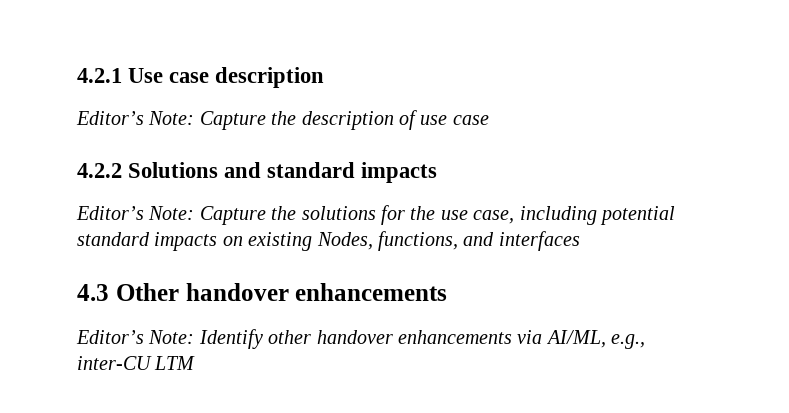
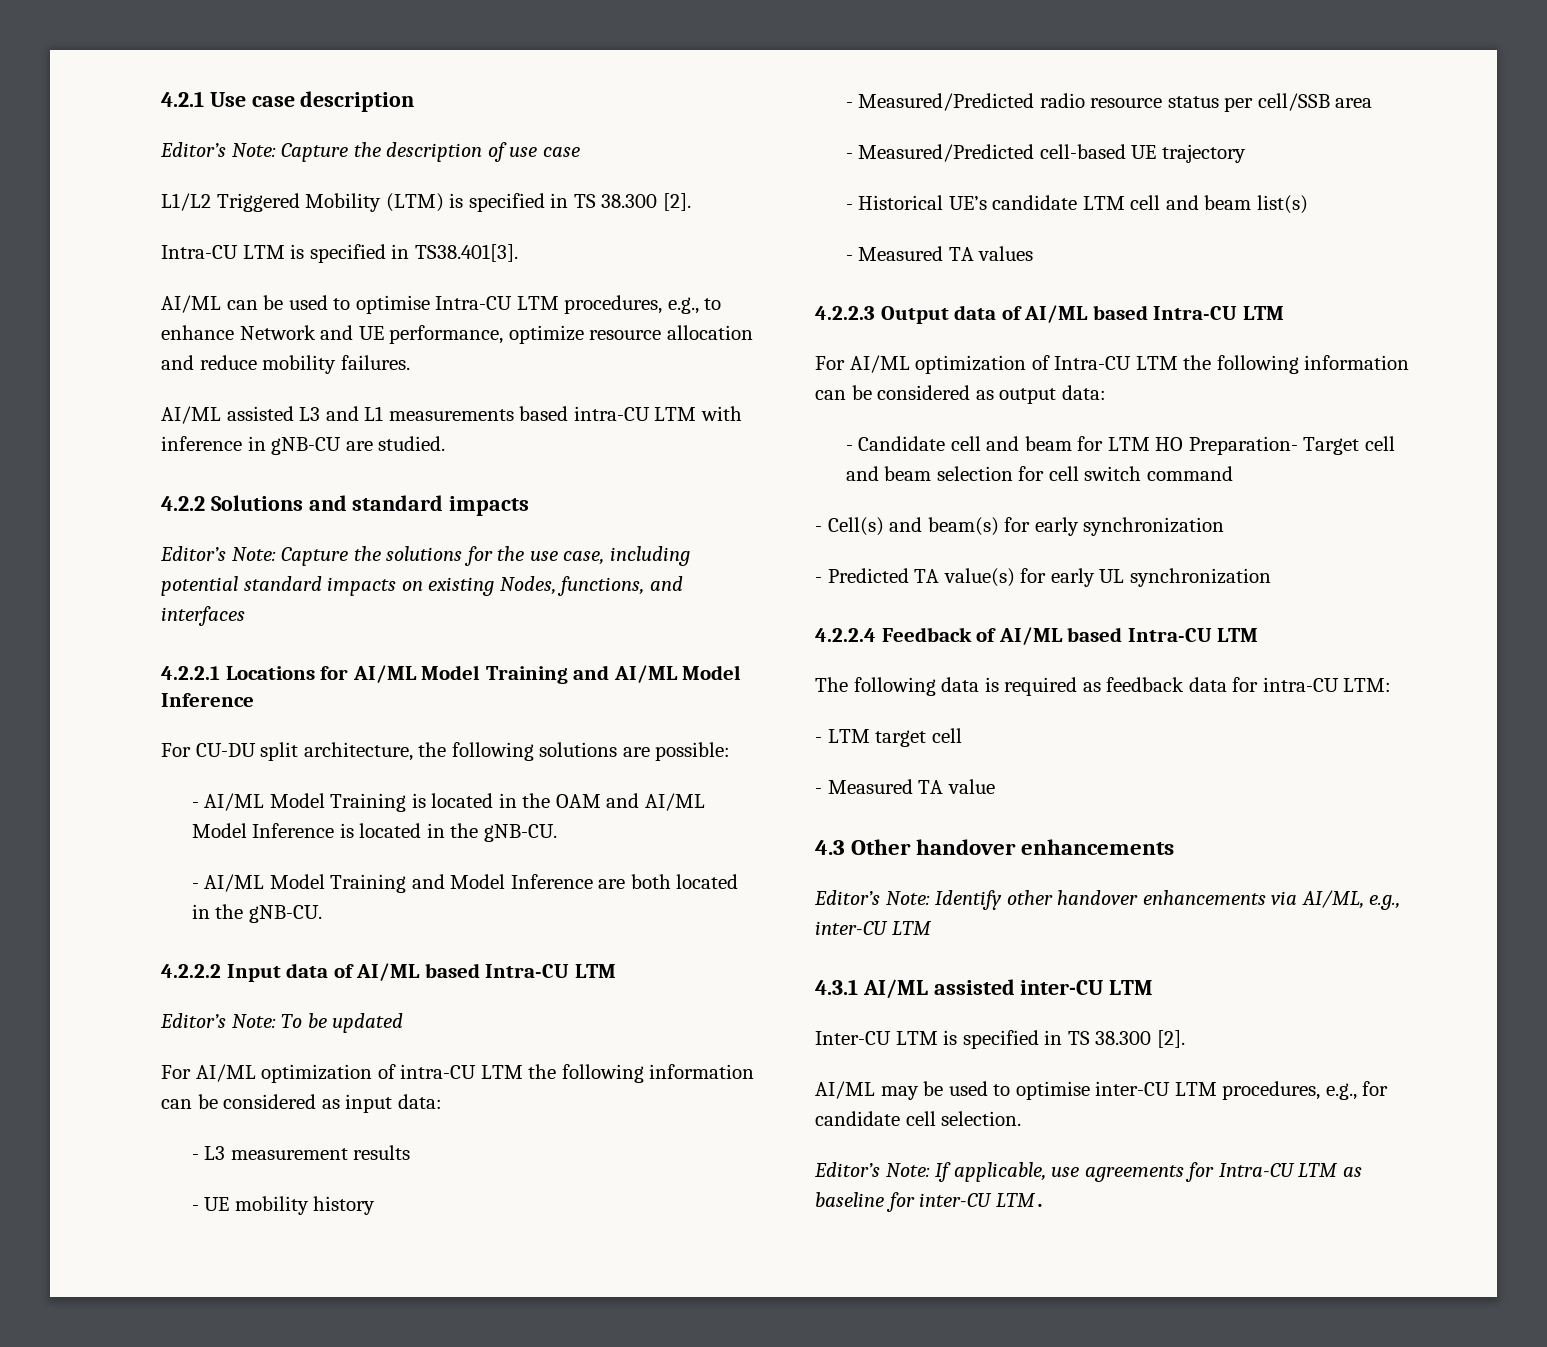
+ L1/L2 Triggered Mobility (LTM) is specified in TS 38.300 [2].
+ Intra-CU LTM is specified in TS38.401[3].
+ AI/ML can be used to optimise Intra-CU LTM procedures, e.g., to enhance Network and UE performance, optimize resource allocation and reduce mobility failures.
+ AI/ML assisted L3 and L1 measurements based intra-CU LTM with inference in gNB-CU are studied.
+ 4.2.2.1 Locations for AI/ML Model Training and AI/ML Model Inference
+ For CU-DU split architecture, the following solutions are possible:
+ - AI/ML Model Training is located in the OAM and AI/ML Model Inference is located in the gNB-CU.
+ - AI/ML Model Training and Model Inference are both located in the gNB-CU.
+ 4.2.2.2 Input data of AI/ML based Intra-CU LTM
+ Editor’s Note: To be updated
+ For AI/ML optimization of intra-CU LTM the following information can be considered as input data:
+ - L3 measurement results
+ - UE mobility history
+ - Measured/Predicted radio resource status per cell/SSB area
+ - Measured/Predicted cell-based UE trajectory
+ - Historical UE’s candidate LTM cell and beam list(s)
+ - Measured TA values
+ 4.2.2.3 Output data of AI/ML based Intra-CU LTM
+ For AI/ML optimization of Intra-CU LTM the following information can be considered as output data:
+ - Candidate cell and beam for LTM HO Preparation- Target cell and beam selection for cell switch command
+ - Cell(s) and beam(s) for early synchronization
+ - Predicted TA value(s) for early UL synchronization
+ 4.2.2.4 Feedback of AI/ML based Intra-CU LTM
+ The following data is required as feedback data for intra-CU LTM:
+ - LTM target cell
+ - Measured TA value
+ 4.3.1 AI/ML assisted inter-CU LTM
+ Inter-CU LTM is specified in TS 38.300 [2].
+ AI/ML may be used to optimise inter-CU LTM procedures, e.g., for candidate cell selection.
+ Editor’s Note: If applicable, use agreements for Intra-CU LTM as baseline for inter-CU LTM．

